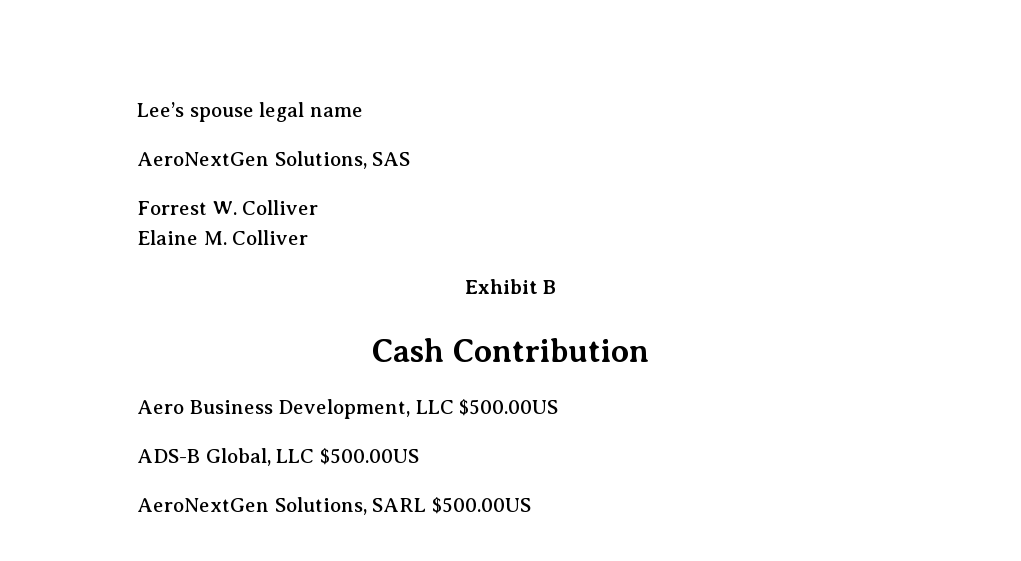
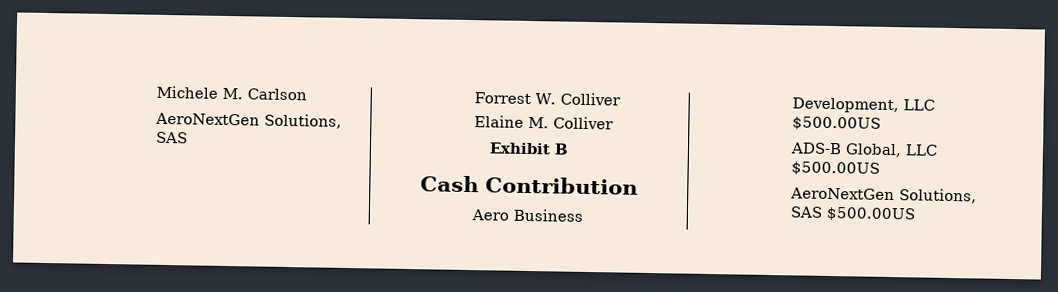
- Lee’s spouse legal name
+ Michele M. Carlson
- AeroNextGen Solutions, SARL $500.00US
+ AeroNextGen Solutions, SAS $500.00US

